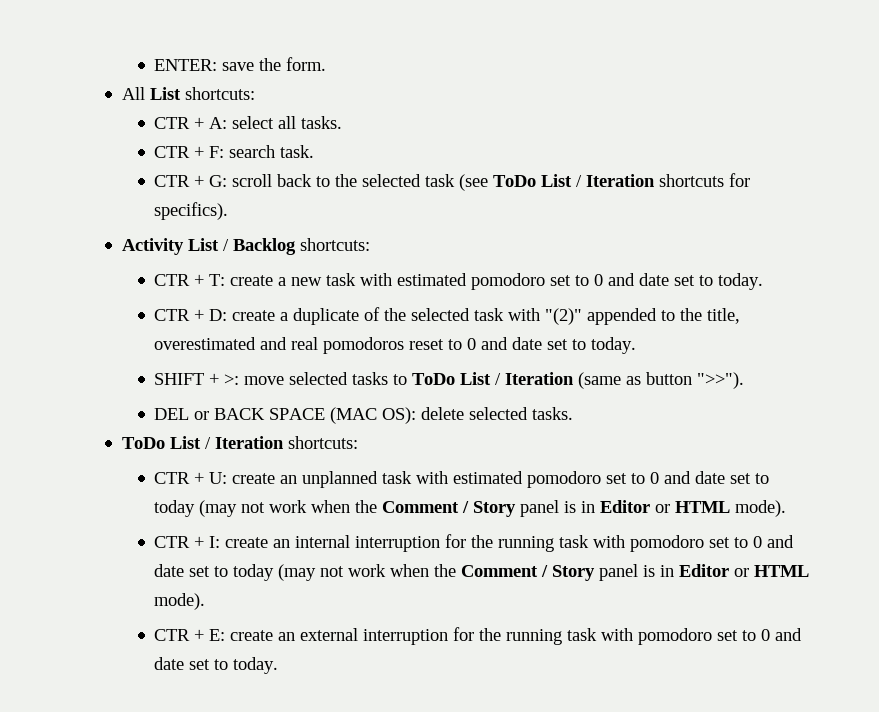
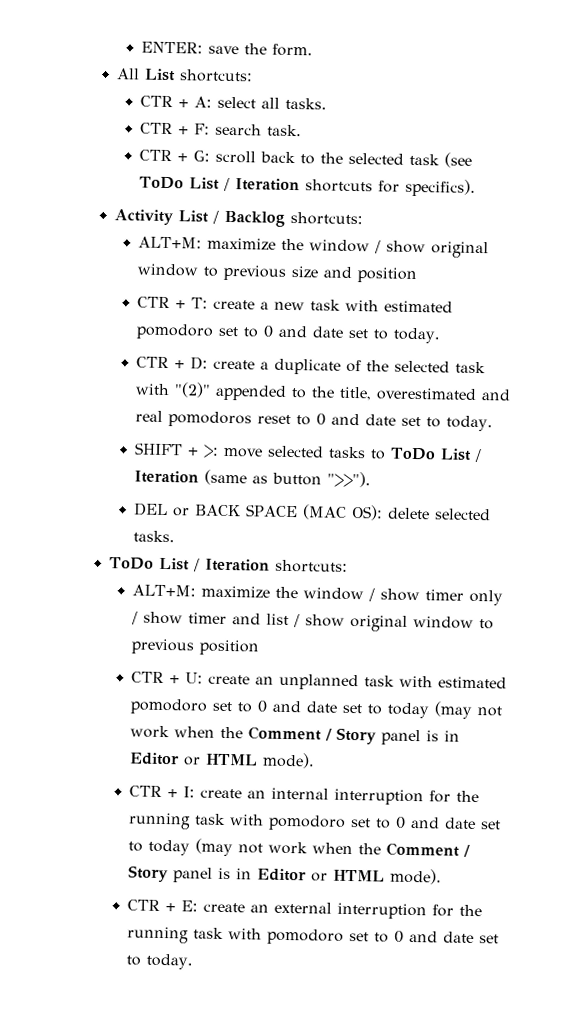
+ ALT+M: maximize the window / show original window to previous size and position
+ ALT+M: maximize the window / show timer only / show timer and list / show original window to previous position

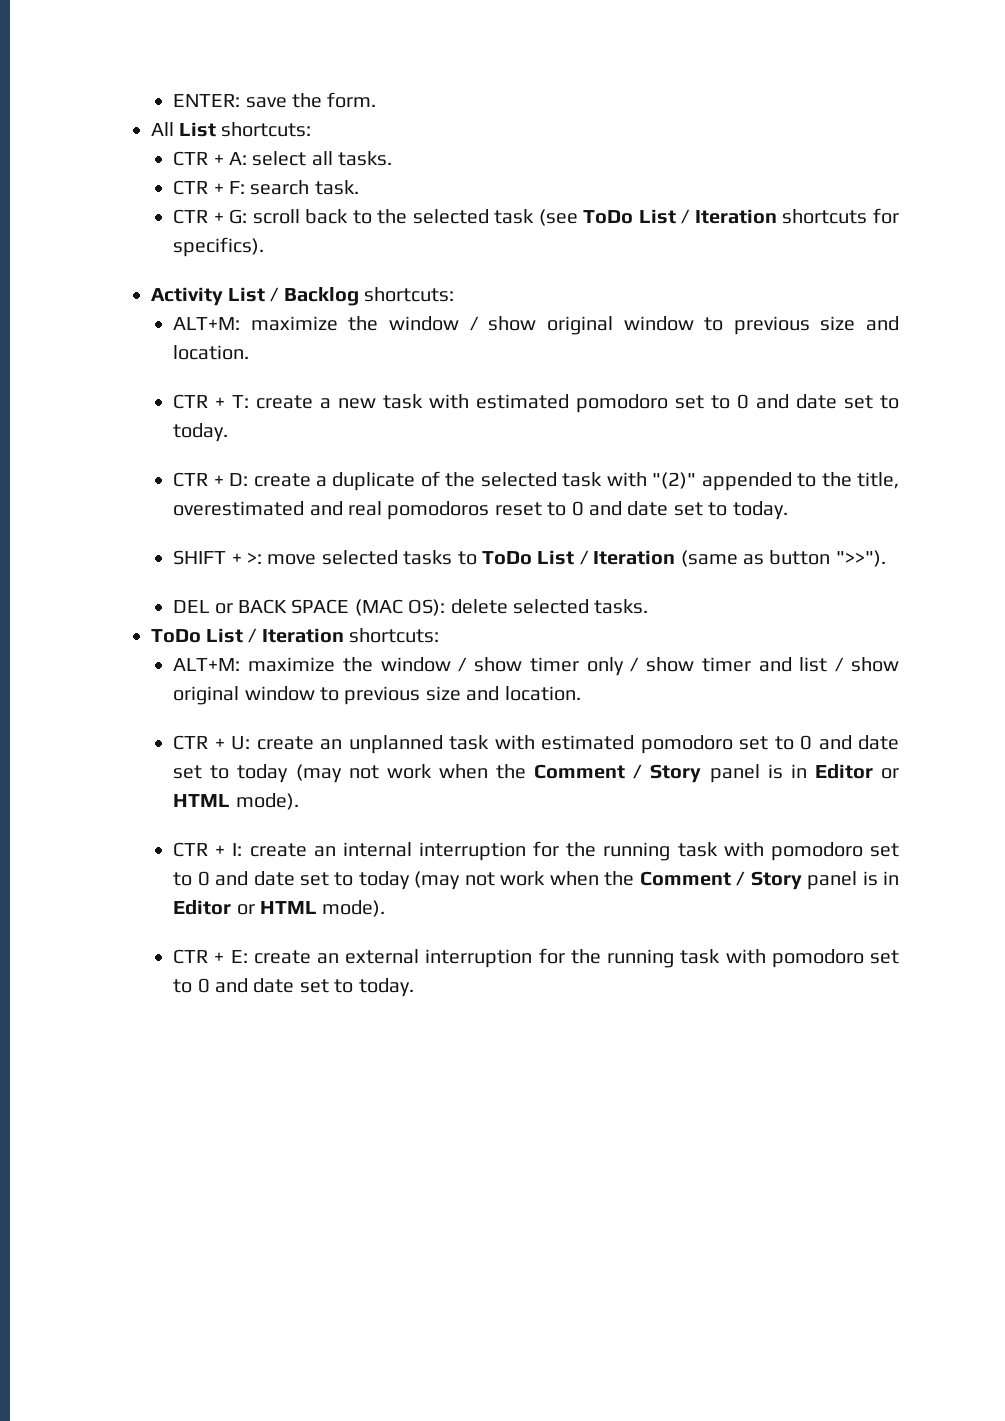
- ALT+M: maximize the window / show original window to previous size and position
+ ALT+M: maximize the window / show original window to previous size and location.
- ALT+M: maximize the window / show timer only / show timer and list / show original window to previous position
+ ALT+M: maximize the window / show timer only / show timer and list / show original window to previous size and location.

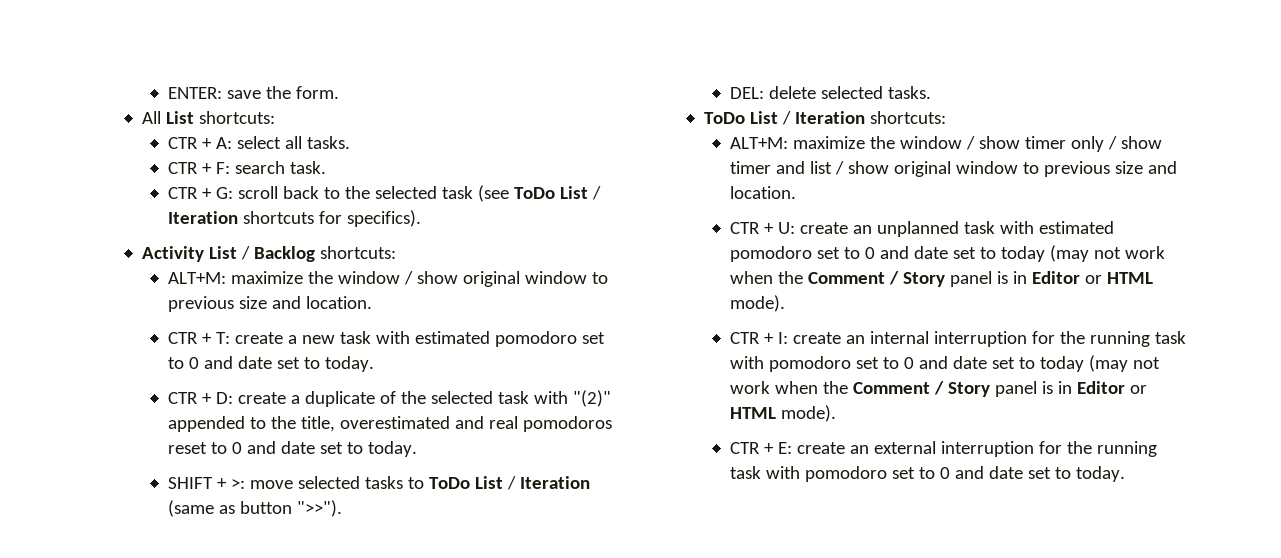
- DEL or BACK SPACE (MAC OS): delete selected tasks.
+ DEL: delete selected tasks.

